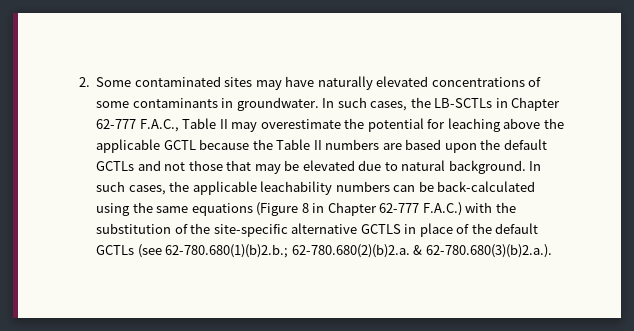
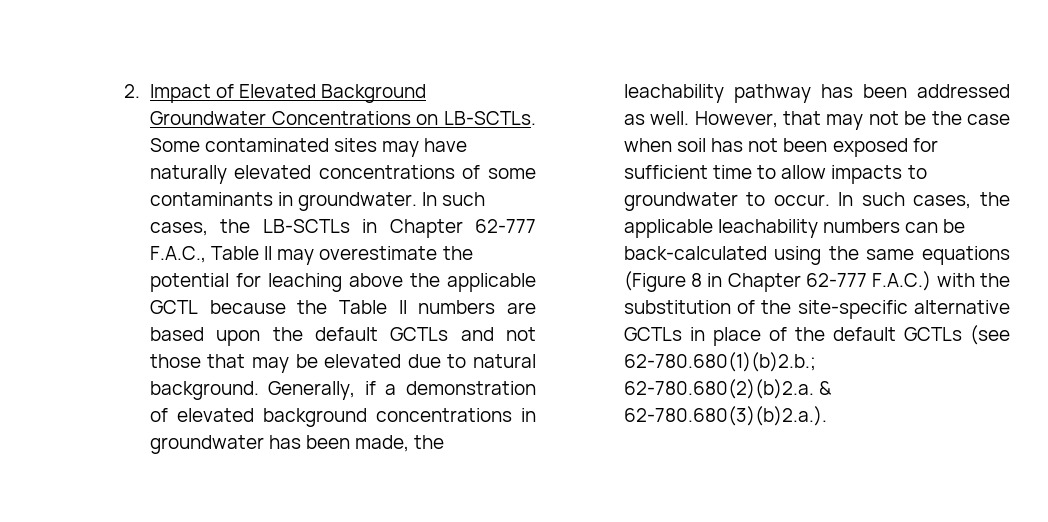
- 2. Some contaminated sites may have naturally elevated concentrations of some contaminants in groundwater.
+ 2. Impact of Elevated Background Groundwater Concentrations on LB-SCTLs. Some contaminated sites may have naturally elevated concentrations of some contaminants in groundwater.
+ Generally, if a demonstration of elevated background concentrations in groundwater has been made, the leachability pathway has been addressed as well. However, that may not be the case when soil has not been exposed for sufficient time to allow impacts to groundwater to occur.
- In such cases, the applicable leachability numbers can be back-calculated using the same equations (Figure 8 in Chapter 62-777 F.A.C.) with the substitution of the site-specific alternative GCTLS in place of the default GCTLs (see 62-780.680(1)(b)2.b.; 62-780.680(2)(b)2.a. & 62-780.680(3)(b)2.a.).
+ In such cases, the applicable leachability numbers can be back-calculated using the same equations (Figure 8 in Chapter 62-777 F.A.C.) with the substitution of the site-specific alternative GCTLs in place of the default GCTLs (see 62-780.680(1)(b)2.b.; 62-780.680(2)(b)2.a. & 62-780.680(3)(b)2.a.).

